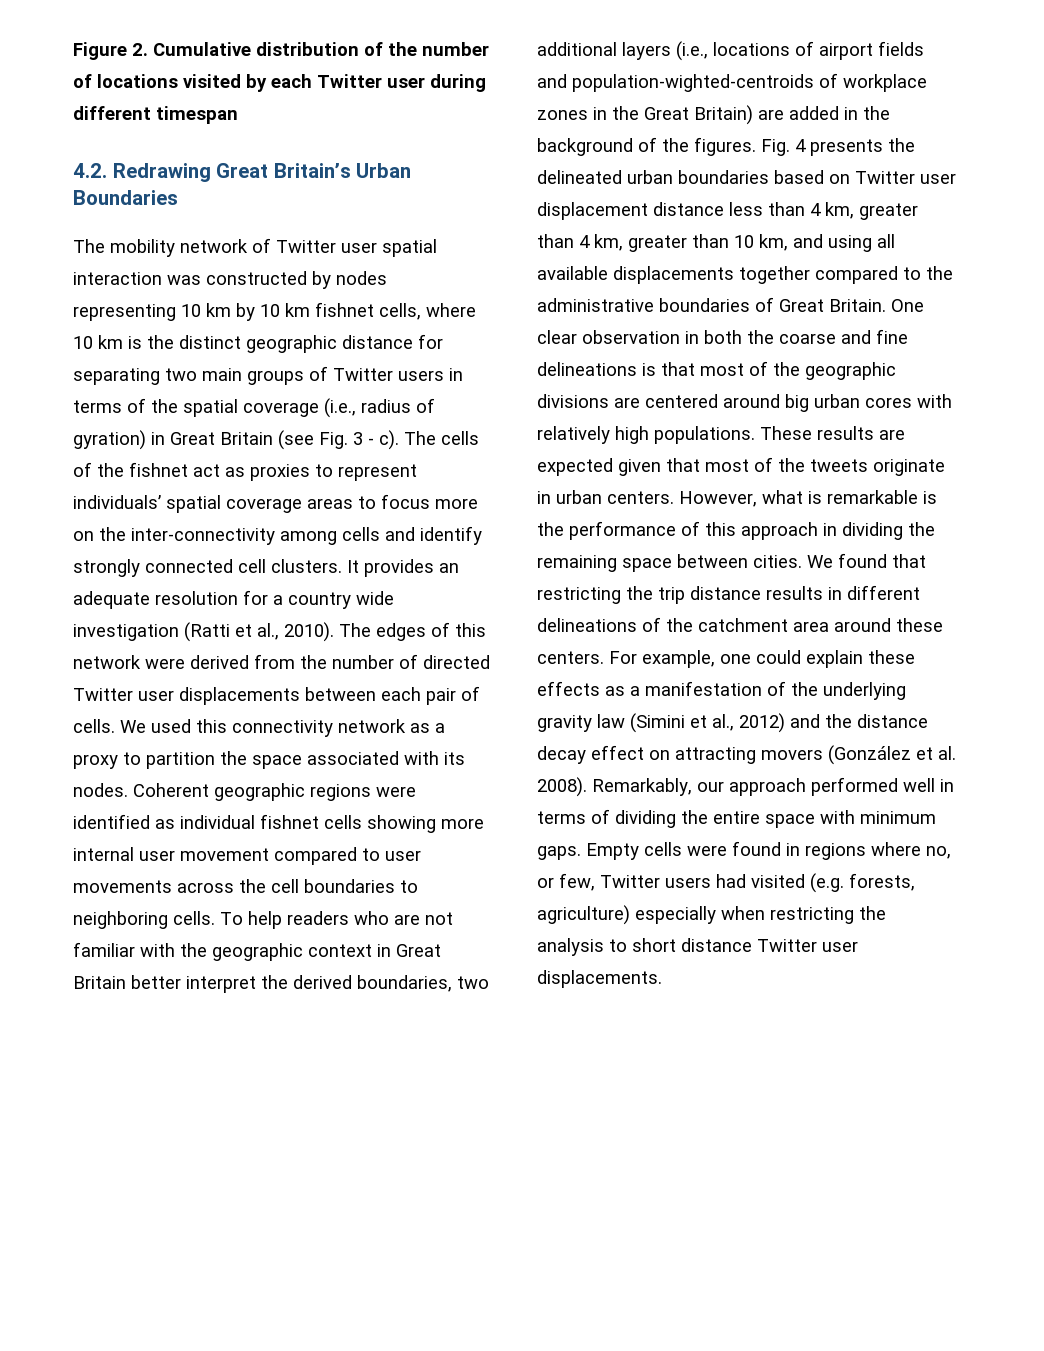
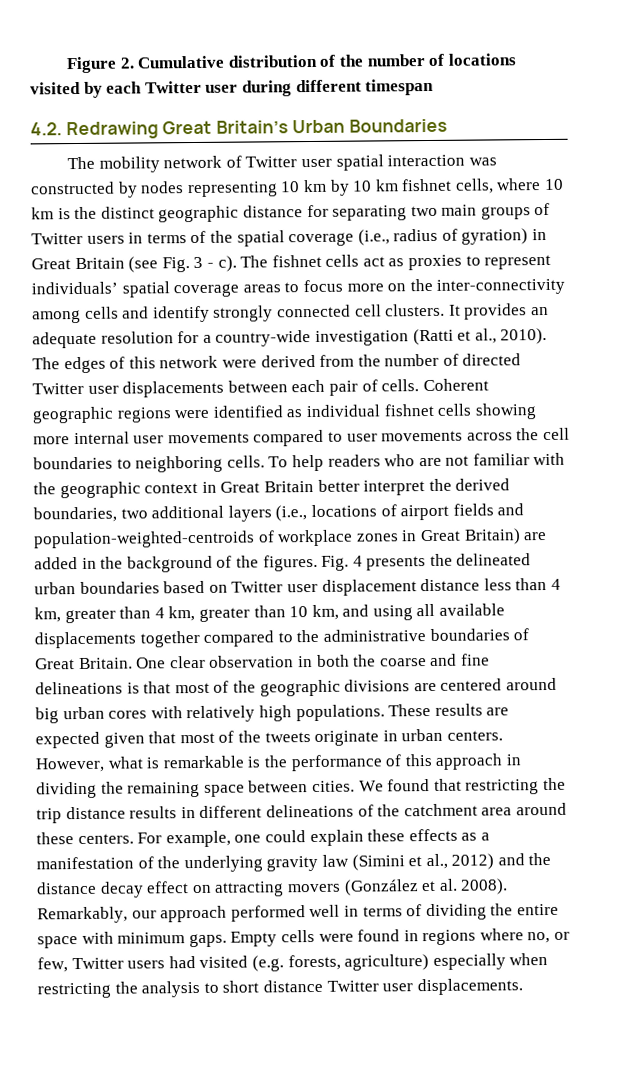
- The cells of the fishnet act as proxies to represent individuals’ spatial coverage areas to focus more on the inter-connectivity among cells and identify strongly connected cell clusters.
+ The fishnet cells act as proxies to represent individuals’ spatial coverage areas to focus more on the inter-connectivity among cells and identify strongly connected cell clusters.
- It provides an adequate resolution for a country wide investigation (Ratti et al., 2010).
+ It provides an adequate resolution for a country-wide investigation (Ratti et al., 2010).
- We used this connectivity network as a proxy to partition the space associated with its nodes.
- Coherent geographic regions were identified as individual fishnet cells showing more internal user movement compared to user movements across the cell boundaries to neighboring cells.
+ Coherent geographic regions were identified as individual fishnet cells showing more internal user movements compared to user movements across the cell boundaries to neighboring cells.
- To help readers who are not familiar with the geographic context in Great Britain better interpret the derived boundaries, two additional layers (i.e., locations of airport fields and population-wighted-centroids of workplace zones in the Great Britain) are added in the background of the figures.
+ To help readers who are not familiar with the geographic context in Great Britain better interpret the derived boundaries, two additional layers (i.e., locations of airport fields and population-weighted-centroids of workplace zones in Great Britain) are added in the background of the figures.

